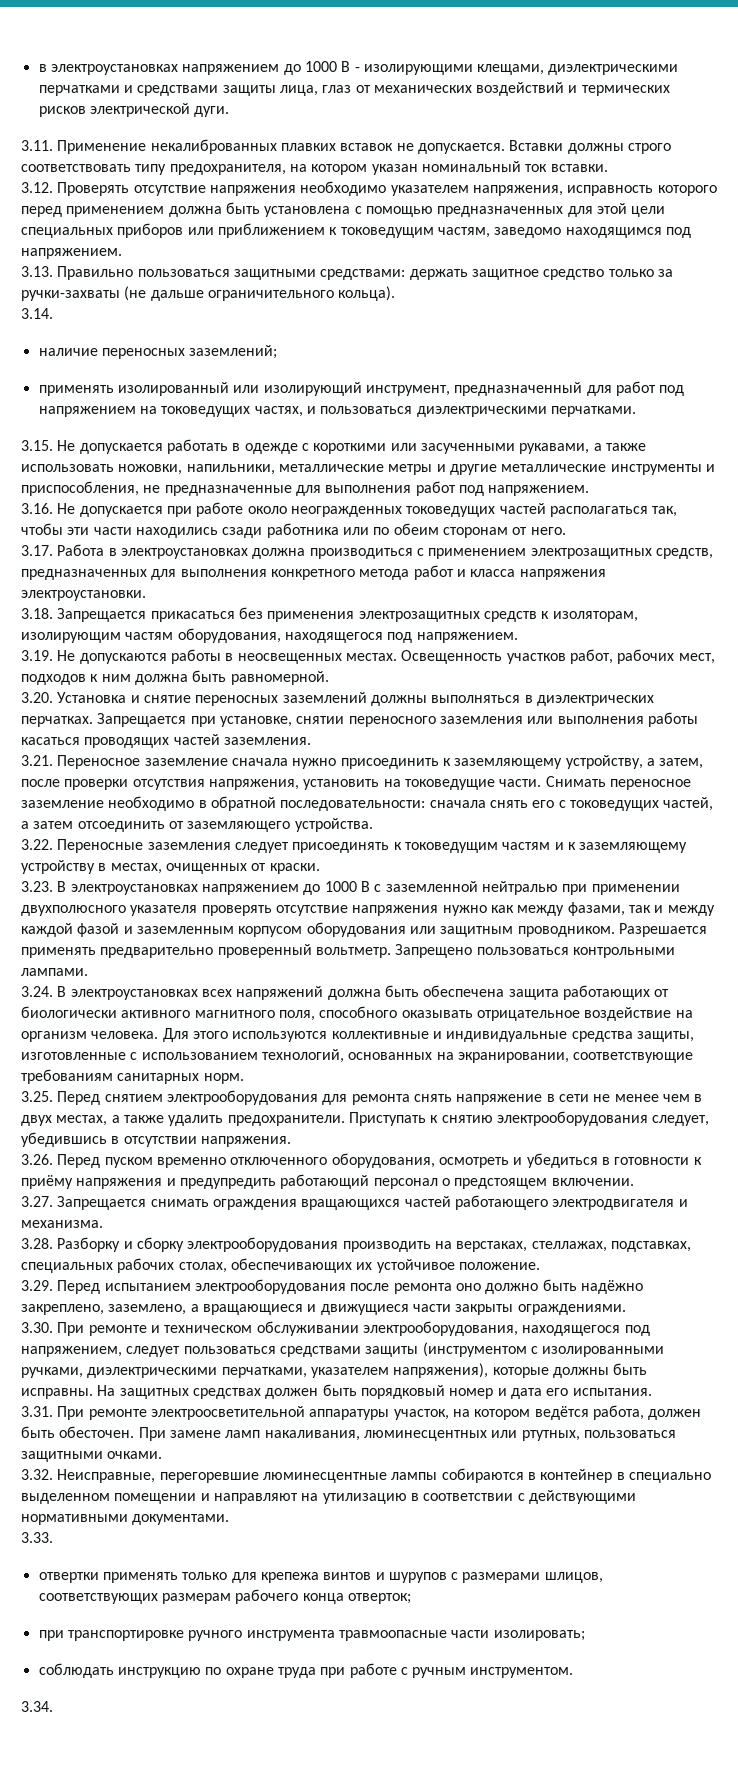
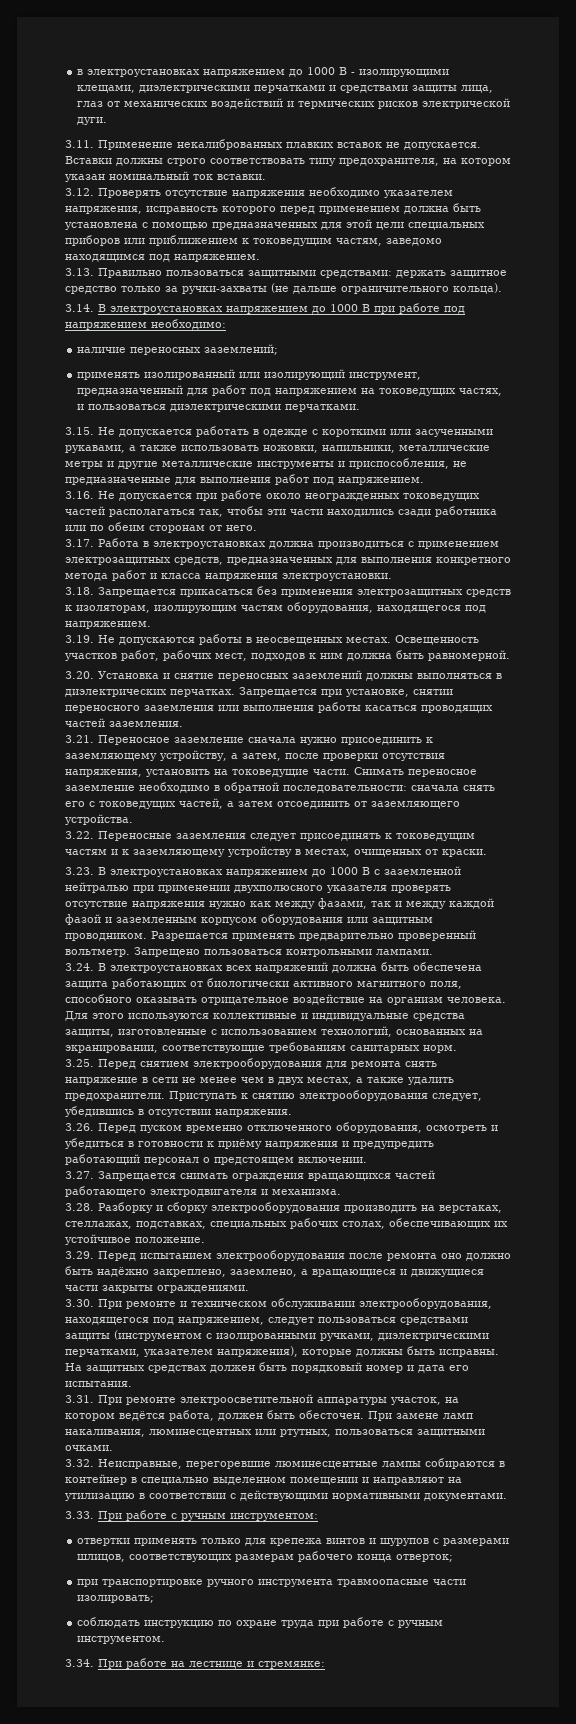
- 3.14.
+ 3.14. В электроустановках напряжением до 1000 В при работе под напряжением необходимо:
- 3.33.
+ 3.33. При работе с ручным инструментом:
- 3.34.
+ 3.34. При работе на лестнице и стремянке:

